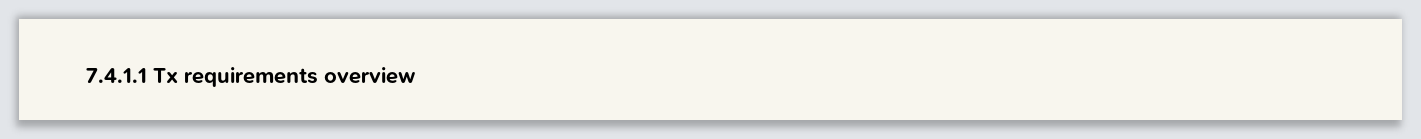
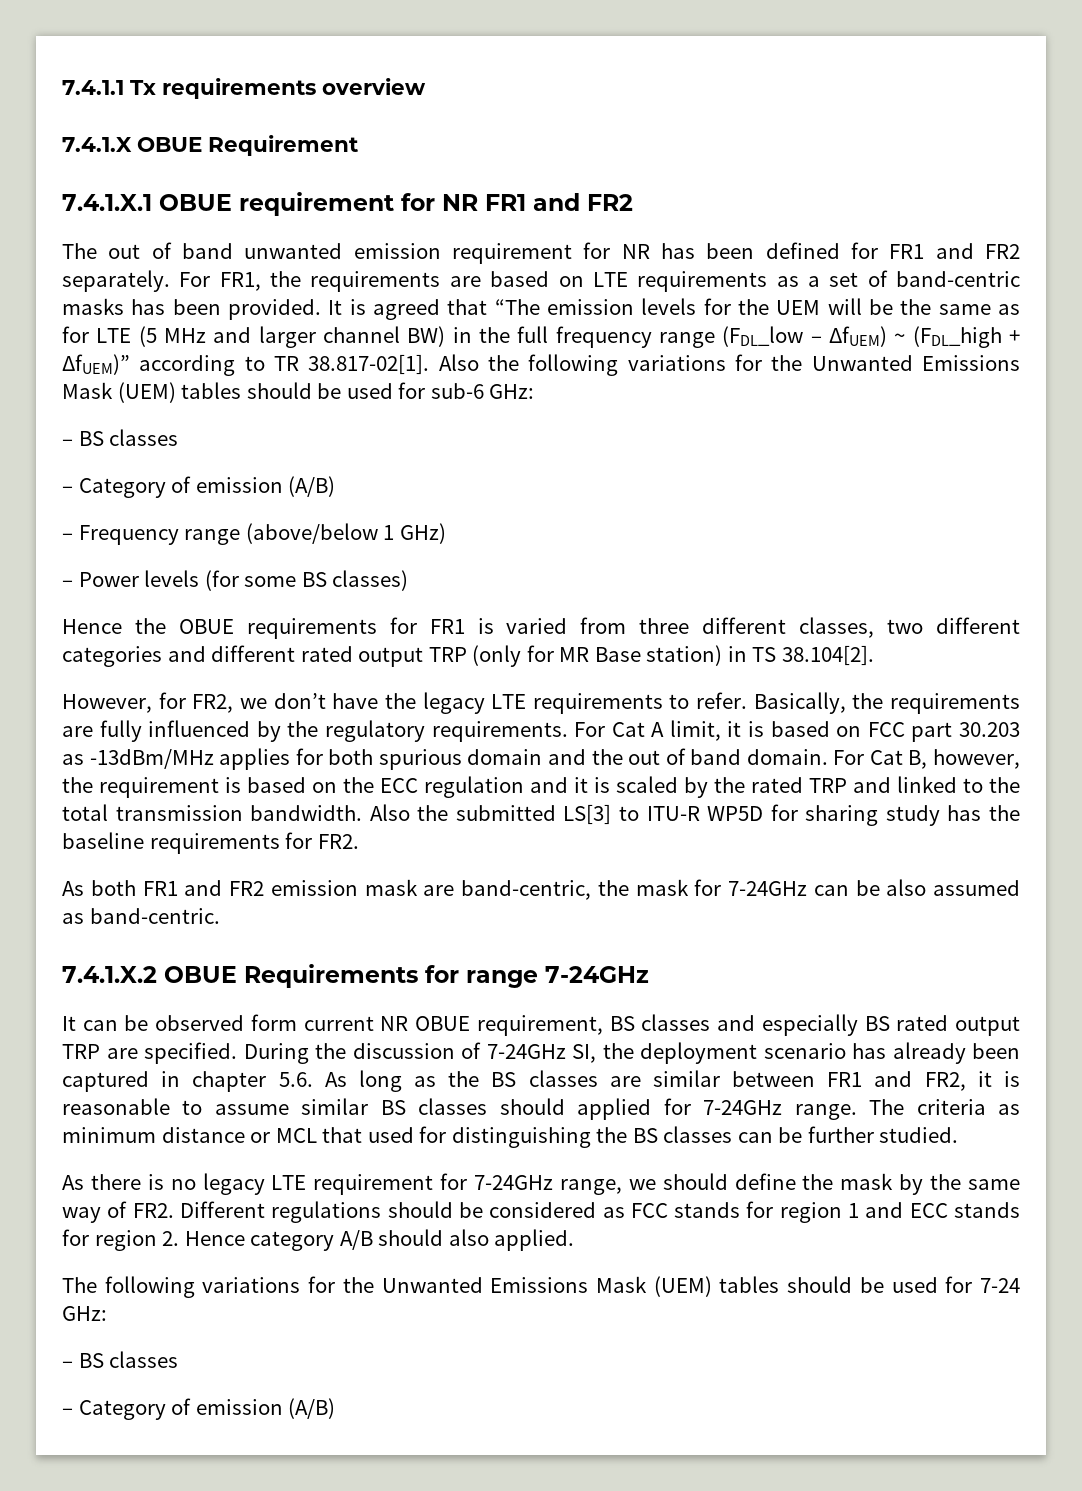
+ 7.4.1.X OBUE Requirement
+ 7.4.1.X.1 OBUE requirement for NR FR1 and FR2
+ The out of band unwanted emission requirement for NR has been defined for FR1 and FR2 separately. For FR1, the requirements are based on LTE requirements as a set of band-centric masks has been provided. It is agreed that “The emission levels for the UEM will be the same as for LTE (5 MHz and larger channel BW) in the full frequency range (FDL_low – ΔfUEM) ~ (FDL_high + ΔfUEM)” according to TR 38.817-02[1]. Also the following variations for the Unwanted Emissions Mask (UEM) tables should be used for sub-6 GHz:
+ – BS classes
+ – Category of emission (A/B)
+ – Frequency range (above/below 1 GHz)
+ – Power levels (for some BS classes)
+ Hence the OBUE requirements for FR1 is varied from three different classes, two different categories and different rated output TRP (only for MR Base station) in TS 38.104[2].
+ However, for FR2, we don’t have the legacy LTE requirements to refer. Basically, the requirements are fully influenced by the regulatory requirements. For Cat A limit, it is based on FCC part 30.203 as -13dBm/MHz applies for both spurious domain and the out of band domain. For Cat B, however, the requirement is based on the ECC regulation and it is scaled by the rated TRP and linked to the total transmission bandwidth. Also the submitted LS[3] to ITU-R WP5D for sharing study has the baseline requirements for FR2.
+ As both FR1 and FR2 emission mask are band-centric, the mask for 7-24GHz can be also assumed as band-centric.
+ 7.4.1.X.2 OBUE Requirements for range 7-24GHz
+ It can be observed form current NR OBUE requirement, BS classes and especially BS rated output TRP are specified. During the discussion of 7-24GHz SI, the deployment scenario has already been captured in chapter 5.6. As long as the BS classes are similar between FR1 and FR2, it is reasonable to assume similar BS classes should applied for 7-24GHz range. The criteria as minimum distance or MCL that used for distinguishing the BS classes can be further studied.
+ As there is no legacy LTE requirement for 7-24GHz range, we should define the mask by the same way of FR2. Different regulations should be considered as FCC stands for region 1 and ECC stands for region 2. Hence category A/B should also applied.
+ The following variations for the Unwanted Emissions Mask (UEM) tables should be used for 7-24 GHz:
+ – BS classes
+ – Category of emission (A/B)

